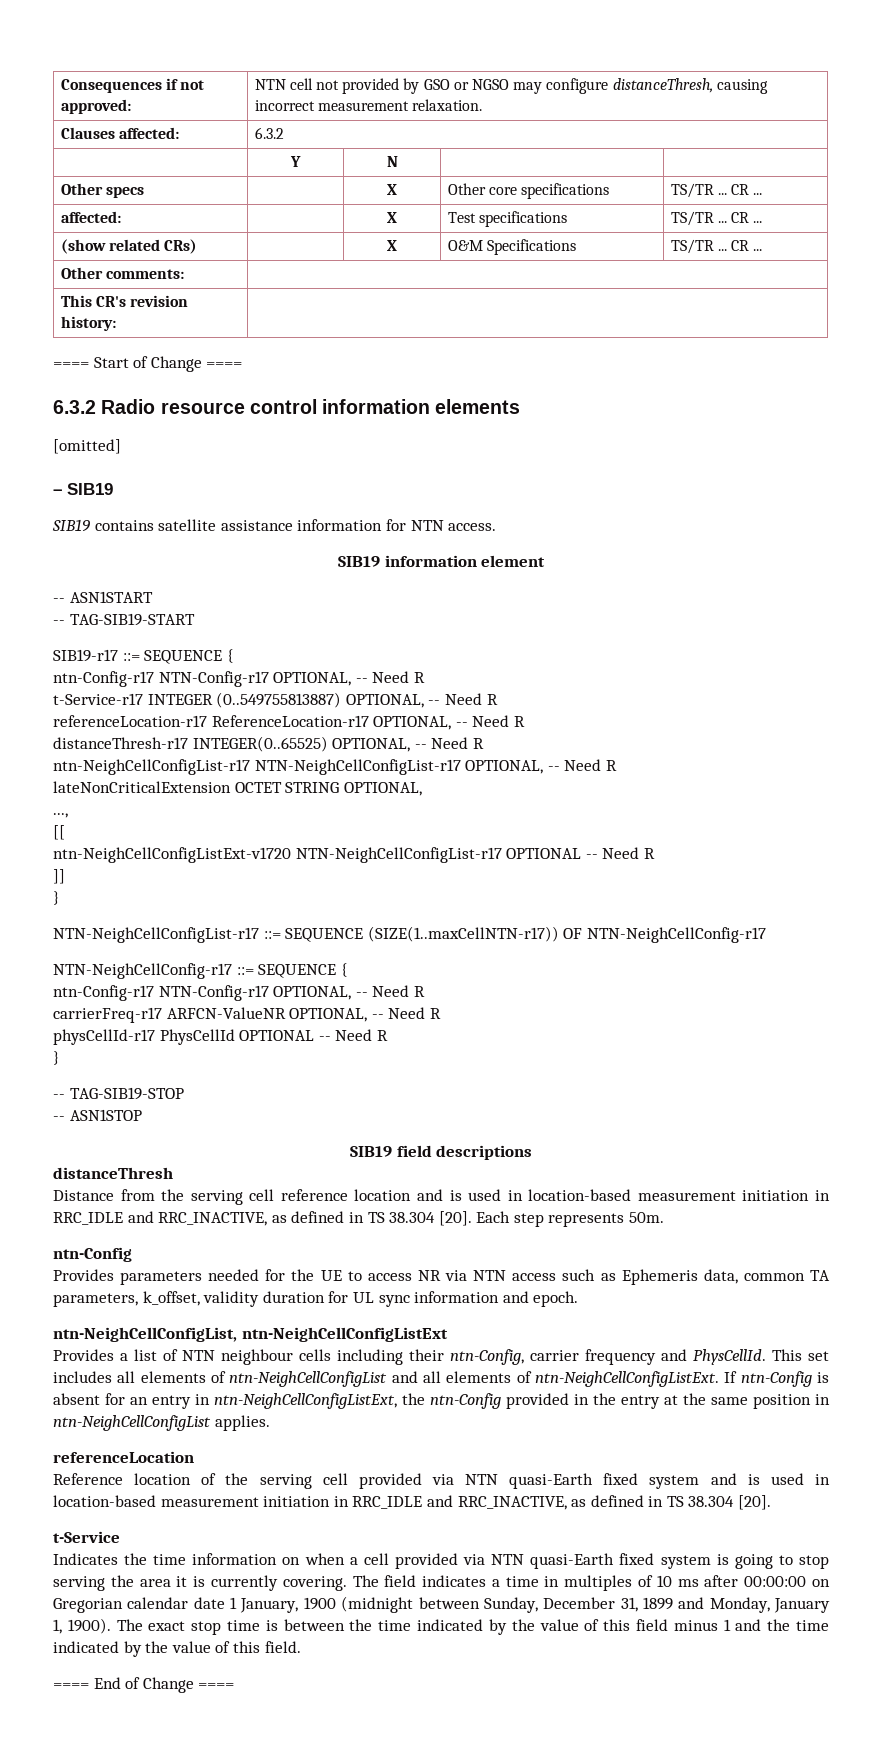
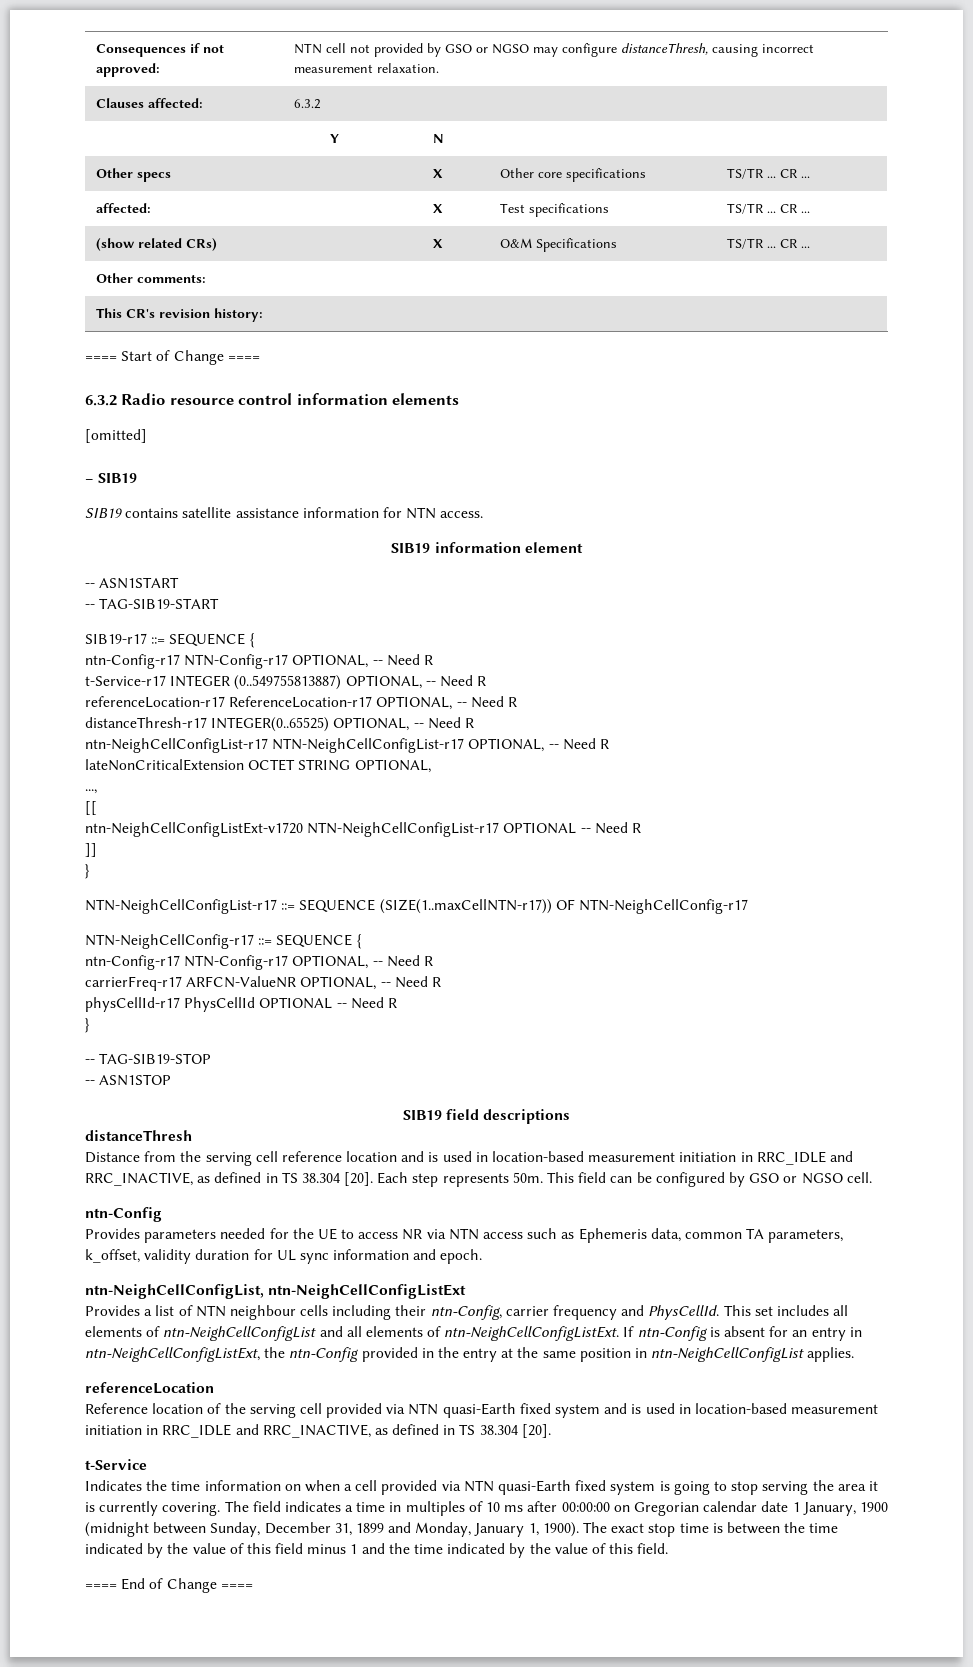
+ This field can be configured by GSO or NGSO cell.

